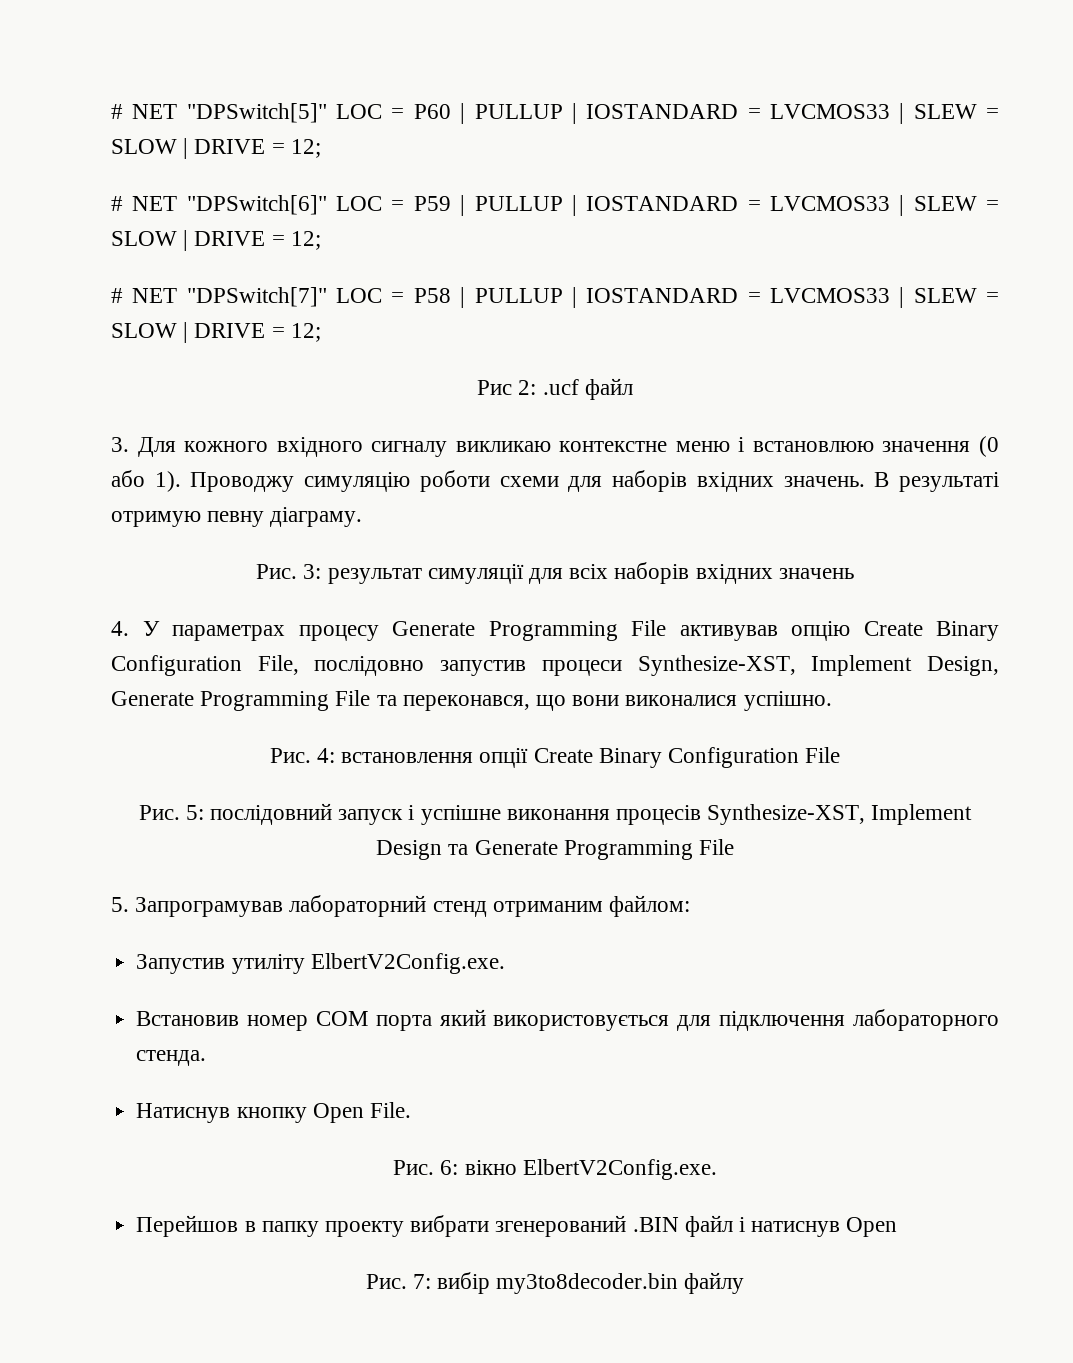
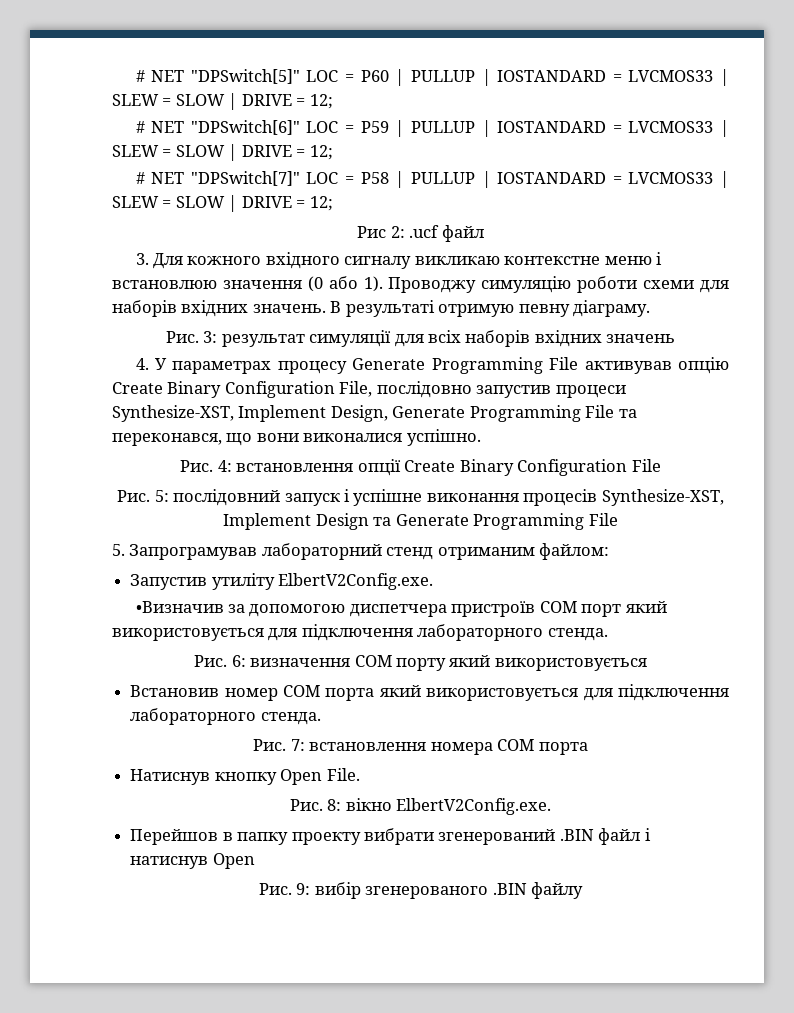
+ •Визначив за допомогою диспетчера пристроїв COM порт який використовується для підключення лабораторного стенда.
+ Рис. 6: визначення СОМ порту який використовується
+ Рис. 7: встановлення номера COM порта
- Рис. 6: вікно ElbertV2Config.exe.
+ Рис. 8: вікно ElbertV2Config.exe.
- Рис. 7: вибір my3to8decoder.bin файлу
+ Рис. 9: вибір згенерованого .BIN файлу

